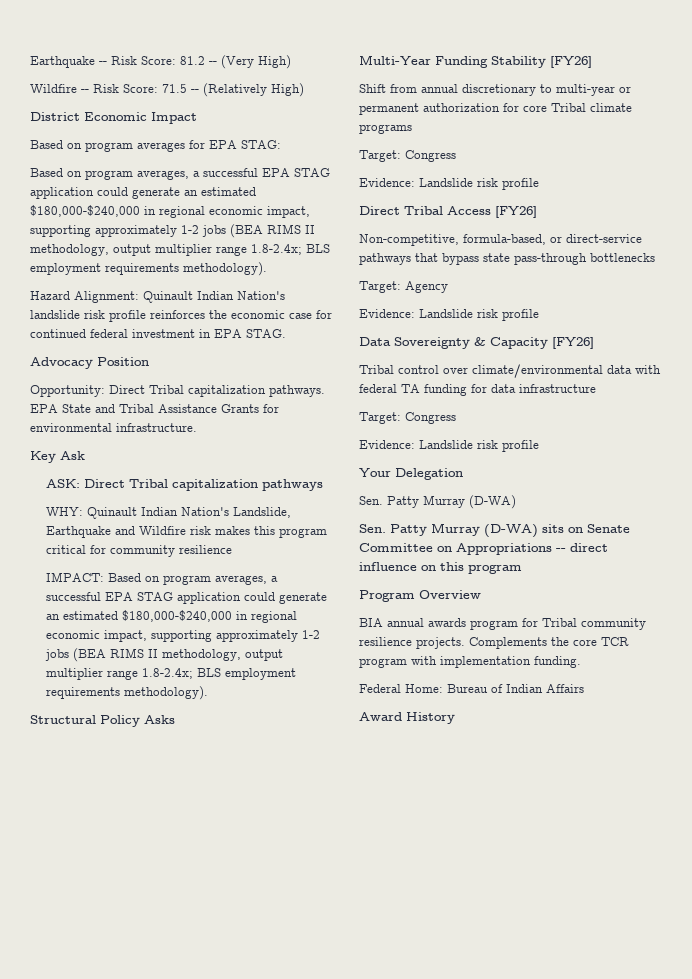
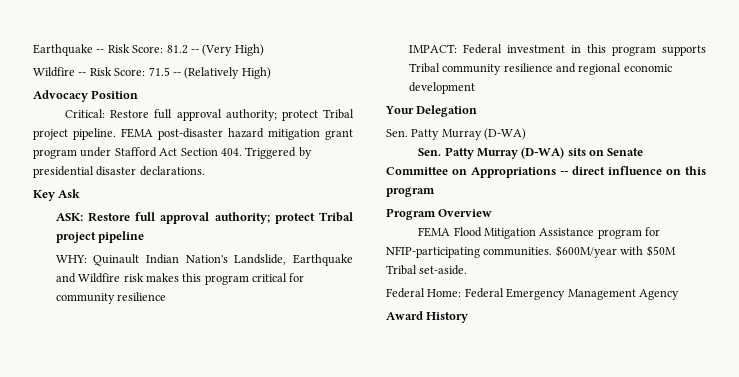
- District Economic Impact
- Based on program averages for EPA STAG:
- Based on program averages, a successful EPA STAG application could generate an estimated $180,000-$240,000 in regional economic impact, supporting approximately 1-2 jobs (BEA RIMS II methodology, output multiplier range 1.8-2.4x; BLS employment requirements methodology).
- Hazard Alignment: Quinault Indian Nation's landslide risk profile reinforces the economic case for continued federal investment in EPA STAG.
  Advocacy Position
- Opportunity: Direct Tribal capitalization pathways. EPA State and Tribal Assistance Grants for environmental infrastructure.
+ Critical: Restore full approval authority; protect Tribal project pipeline. FEMA post-disaster hazard mitigation grant program under Stafford Act Section 404. Triggered by presidential disaster declarations.
  Key Ask
- ASK: Direct Tribal capitalization pathways
+ ASK: Restore full approval authority; protect Tribal project pipeline
- IMPACT: Based on program averages, a successful EPA STAG application could generate an estimated $180,000-$240,000 in regional economic impact, supporting approximately 1-2 jobs (BEA RIMS II methodology, output multiplier range 1.8-2.4x; BLS employment requirements methodology).
- Structural Policy Asks
- Multi-Year Funding Stability [FY26]
- Shift from annual discretionary to multi-year or permanent authorization for core Tribal climate programs
- Target: Congress
- Evidence: Landslide risk profile
- Direct Tribal Access [FY26]
- Non-competitive, formula-based, or direct-service pathways that bypass state pass-through bottlenecks
- Target: Agency
- Evidence: Landslide risk profile
- Data Sovereignty & Capacity [FY26]
- Tribal control over climate/environmental data with federal TA funding for data infrastructure
- Target: Congress
- Evidence: Landslide risk profile
+ IMPACT: Federal investment in this program supports Tribal community resilience and regional economic development
- BIA annual awards program for Tribal community resilience projects. Complements the core TCR program with implementation funding.
- Federal Home: Bureau of Indian Affairs
+ FEMA Flood Mitigation Assistance program for NFIP-participating communities. $600M/year with $50M Tribal set-aside.
+ Federal Home: Federal Emergency Management Agency

